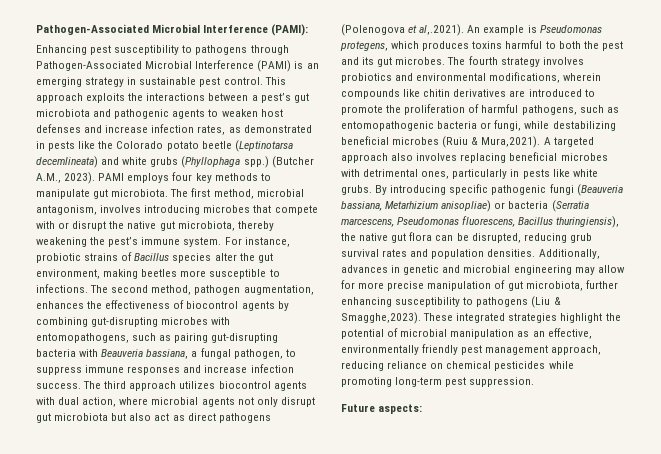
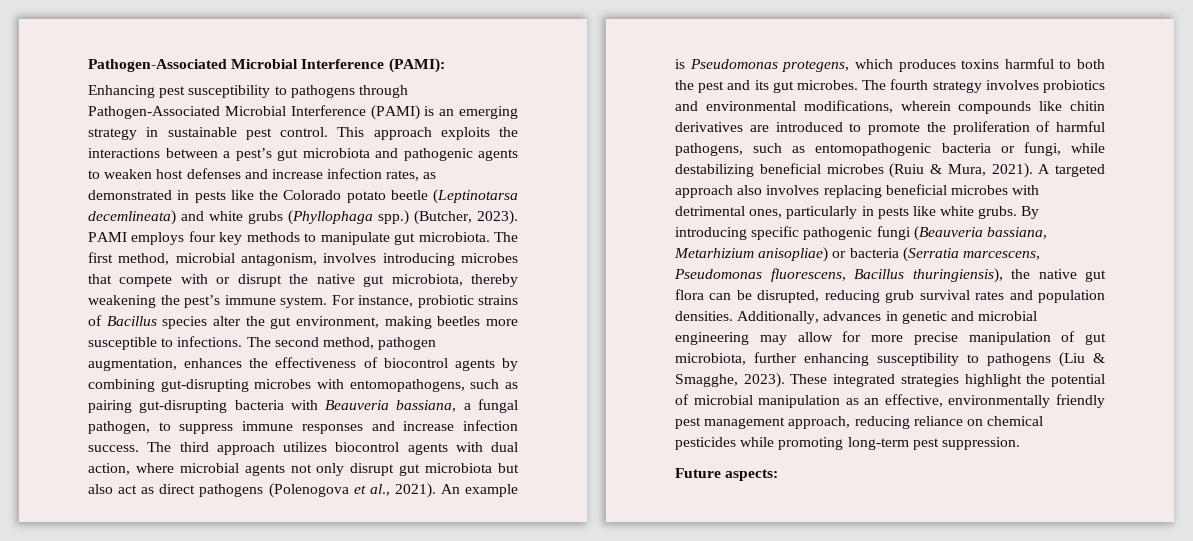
- (Butcher A.M., 2023).
+ (Butcher, 2023).
- The third approach utilizes biocontrol agents with dual action, where microbial agents not only disrupt gut microbiota but also act as direct pathogens (Polenogova et al,.2021). An example is Pseudomonas protegens, which produces toxins harmful to both the pest and its gut microbes.
+ The third approach utilizes biocontrol agents with dual action, where microbial agents not only disrupt gut microbiota but also act as direct pathogens (Polenogova et al., 2021). An example is Pseudomonas protegens, which produces toxins harmful to both the pest and its gut microbes.
- The fourth strategy involves probiotics and environmental modifications, wherein compounds like chitin derivatives are introduced to promote the proliferation of harmful pathogens, such as entomopathogenic bacteria or fungi, while destabilizing beneficial microbes (Ruiu & Mura,2021).
+ The fourth strategy involves probiotics and environmental modifications, wherein compounds like chitin derivatives are introduced to promote the proliferation of harmful pathogens, such as entomopathogenic bacteria or fungi, while destabilizing beneficial microbes (Ruiu & Mura, 2021).
- Additionally, advances in genetic and microbial engineering may allow for more precise manipulation of gut microbiota, further enhancing susceptibility to pathogens (Liu & Smagghe,2023).
+ Additionally, advances in genetic and microbial engineering may allow for more precise manipulation of gut microbiota, further enhancing susceptibility to pathogens (Liu & Smagghe, 2023).

